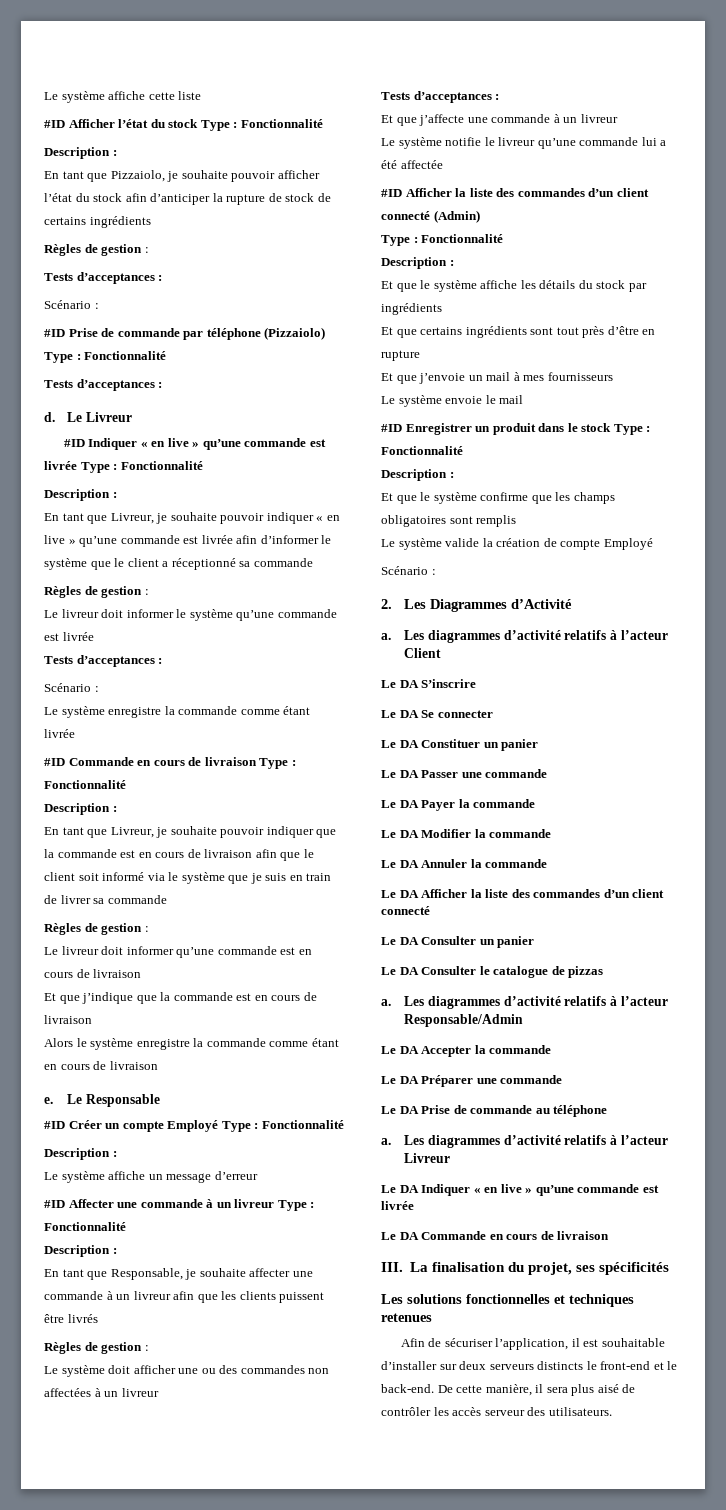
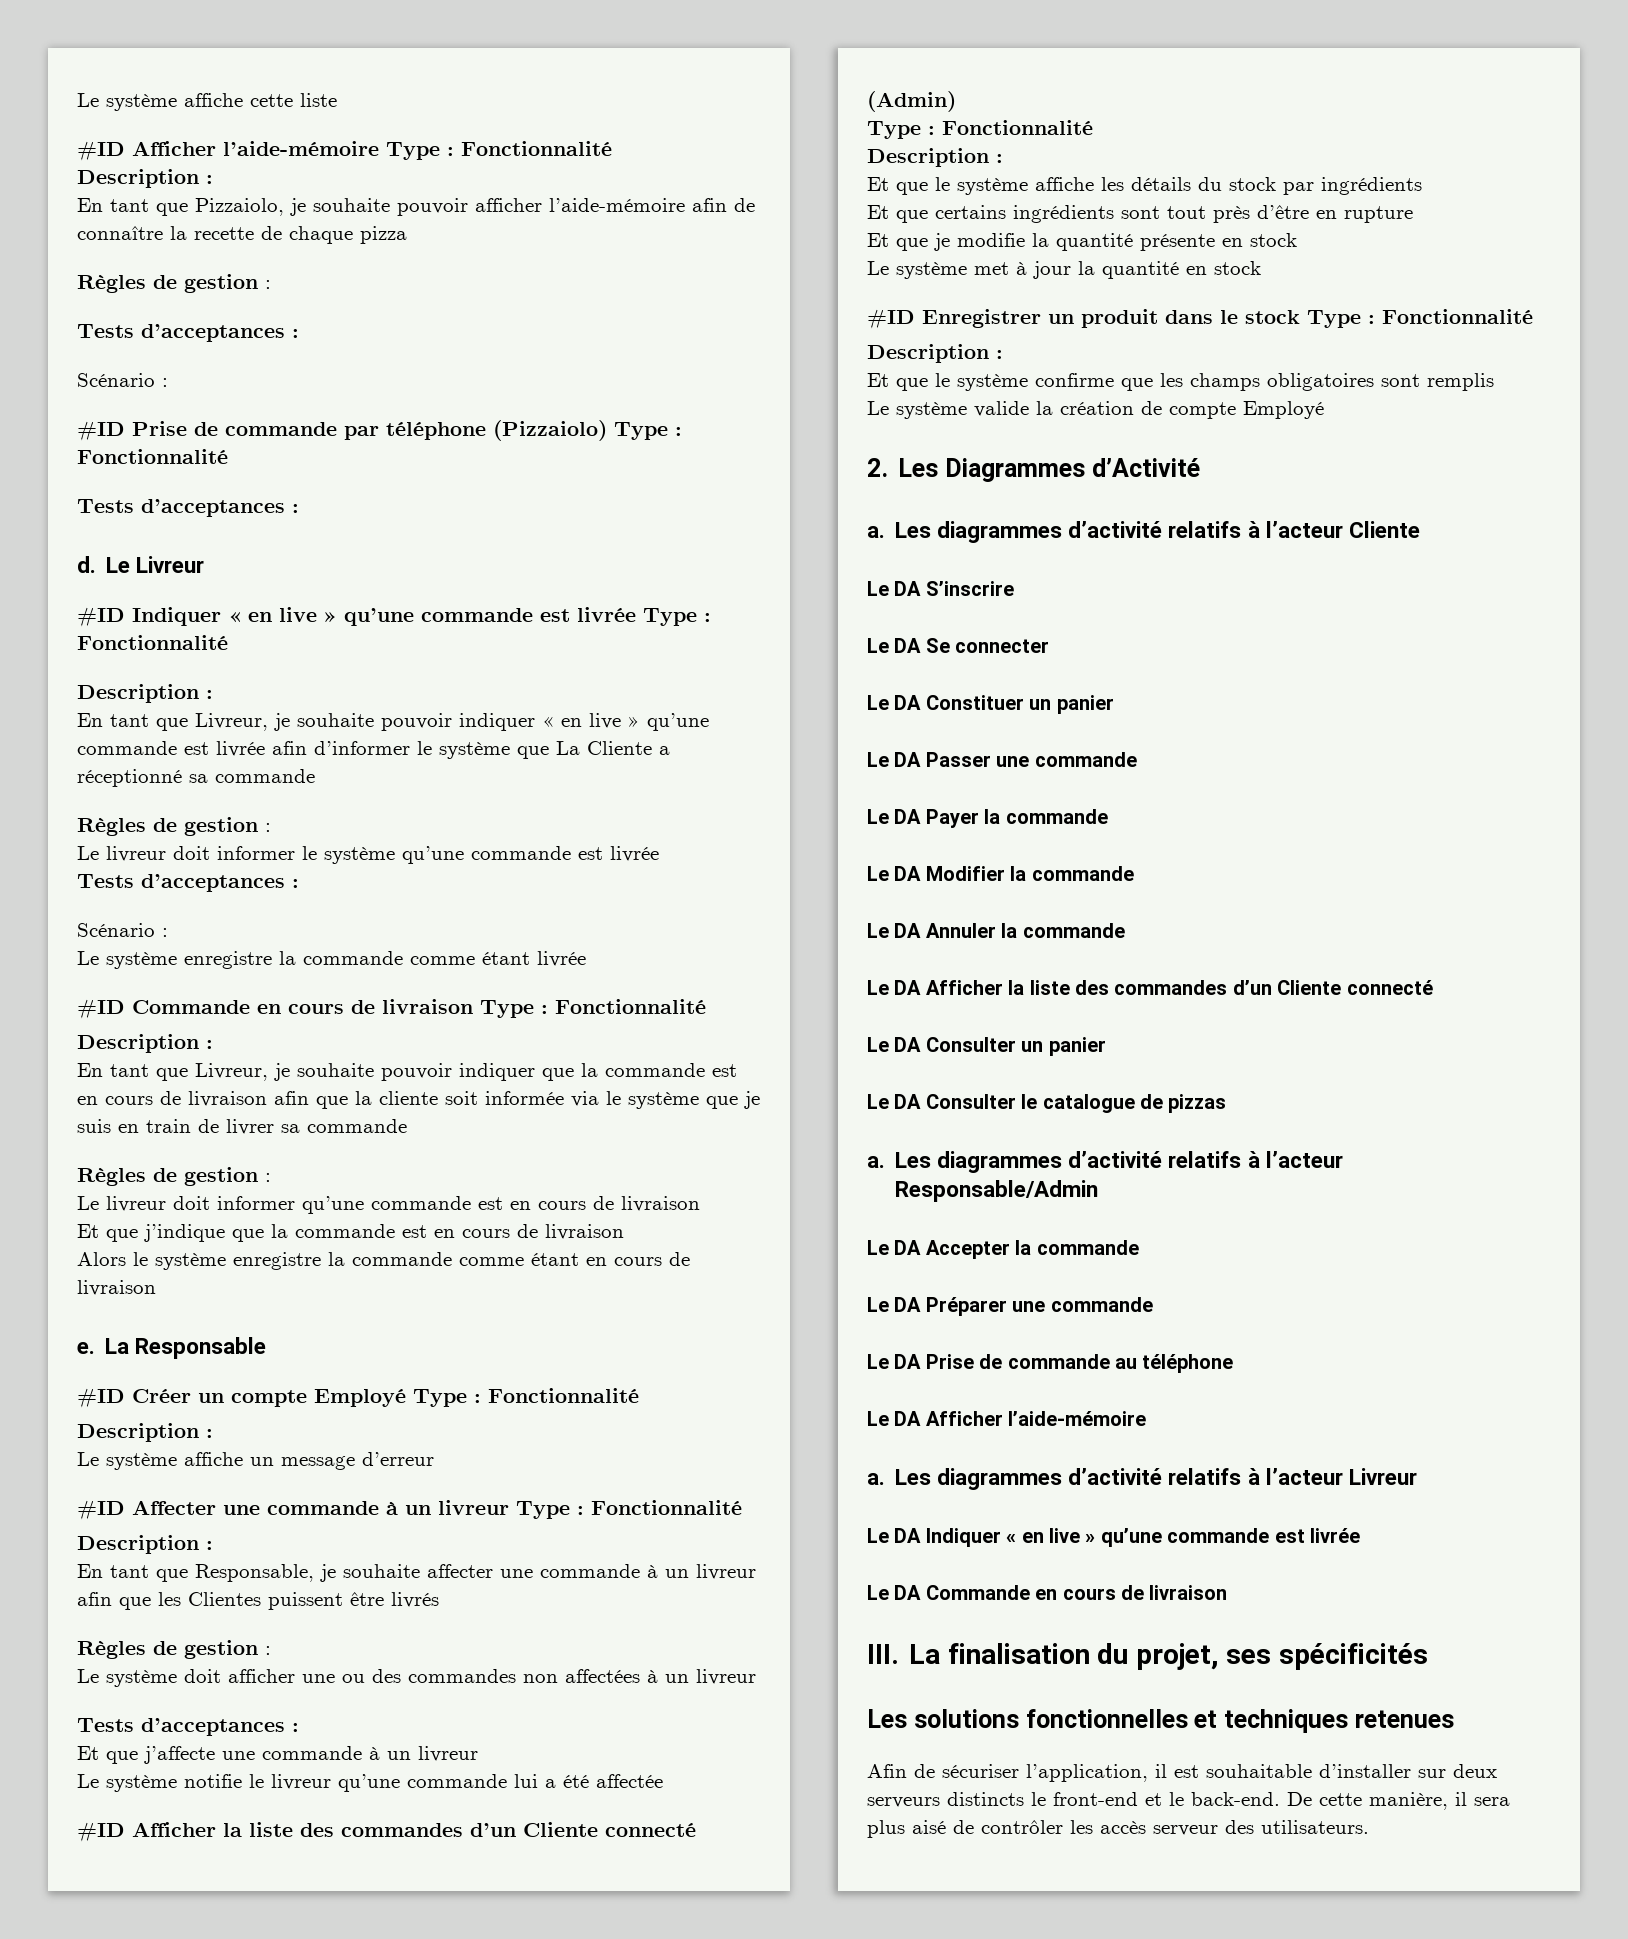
- #ID Afficher l’état du stock Type : Fonctionnalité
+ #ID Afficher l’aide-mémoire Type : Fonctionnalité
- En tant que Pizzaiolo, je souhaite pouvoir afficher l’état du stock afin d’anticiper la rupture de stock de certains ingrédients
+ En tant que Pizzaiolo, je souhaite pouvoir afficher l’aide-mémoire afin de connaître la recette de chaque pizza
- En tant que Livreur, je souhaite pouvoir indiquer « en live » qu’une commande est livrée afin d’informer le système que le client a réceptionné sa commande
+ En tant que Livreur, je souhaite pouvoir indiquer « en live » qu’une commande est livrée afin d’informer le système que La Cliente a réceptionné sa commande
- En tant que Livreur, je souhaite pouvoir indiquer que la commande est en cours de livraison afin que le client soit informé via le système que je suis en train de livrer sa commande
+ En tant que Livreur, je souhaite pouvoir indiquer que la commande est en cours de livraison afin que la cliente soit informée via le système que je suis en train de livrer sa commande
- Le Responsable
+ La Responsable
- En tant que Responsable, je souhaite affecter une commande à un livreur afin que les clients puissent être livrés
+ En tant que Responsable, je souhaite affecter une commande à un livreur afin que les Clientes puissent être livrés
- #ID Afficher la liste des commandes d’un client connecté (Admin)
+ #ID Afficher la liste des commandes d’un Cliente connecté (Admin)
- Et que j’envoie un mail à mes fournisseurs
- Le système envoie le mail
+ Et que je modifie la quantité présente en stock
+ Le système met à jour la quantité en stock
  Le système valide la création de compte Employé
- Scénario :
- Les diagrammes d’activité relatifs à l’acteur Client
+ Les diagrammes d’activité relatifs à l’acteur Cliente
- Le DA Afficher la liste des commandes d’un client connecté
+ Le DA Afficher la liste des commandes d’un Cliente connecté
+ Le DA Afficher l’aide-mémoire

